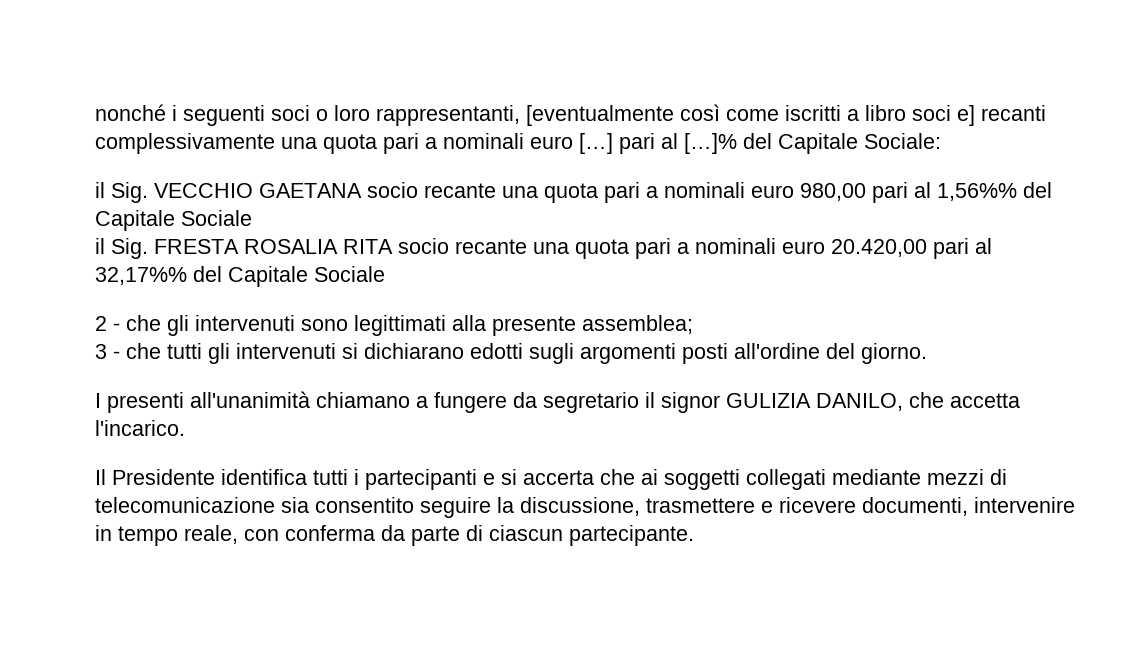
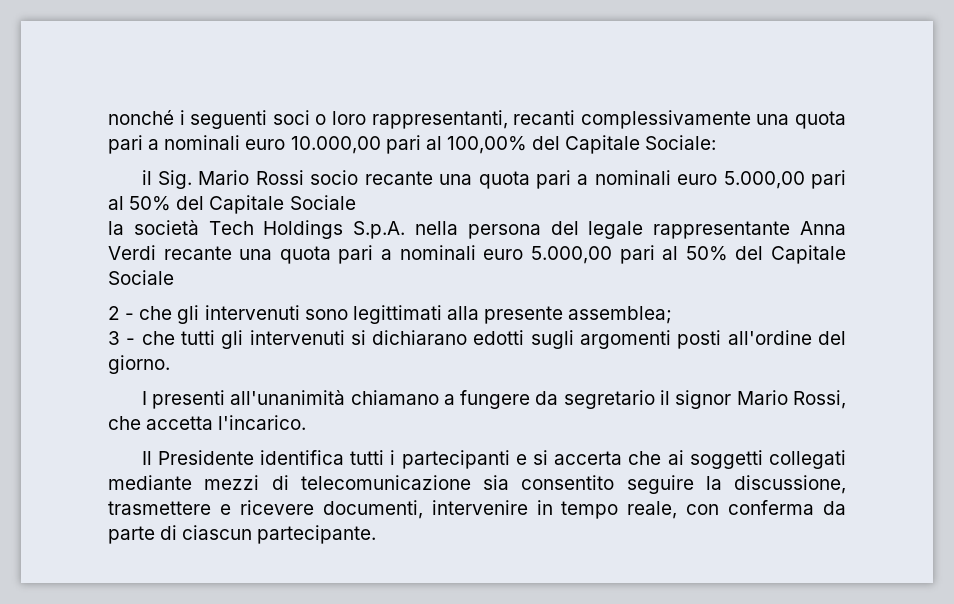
- nonché i seguenti soci o loro rappresentanti, [eventualmente così come iscritti a libro soci e] recanti complessivamente una quota pari a nominali euro […] pari al […]% del Capitale Sociale:
+ nonché i seguenti soci o loro rappresentanti, recanti complessivamente una quota pari a nominali euro 10.000,00 pari al 100,00% del Capitale Sociale:
- il Sig. VECCHIO GAETANA socio recante una quota pari a nominali euro 980,00 pari al 1,56%% del Capitale Sociale
- il Sig. FRESTA ROSALIA RITA socio recante una quota pari a nominali euro 20.420,00 pari al 32,17%% del Capitale Sociale
+ il Sig. Mario Rossi socio recante una quota pari a nominali euro 5.000,00 pari al 50% del Capitale Sociale
+ la società Tech Holdings S.p.A. nella persona del legale rappresentante Anna Verdi recante una quota pari a nominali euro 5.000,00 pari al 50% del Capitale Sociale
- I presenti all'unanimità chiamano a fungere da segretario il signor GULIZIA DANILO, che accetta l'incarico.
+ I presenti all'unanimità chiamano a fungere da segretario il signor Mario Rossi, che accetta l'incarico.

